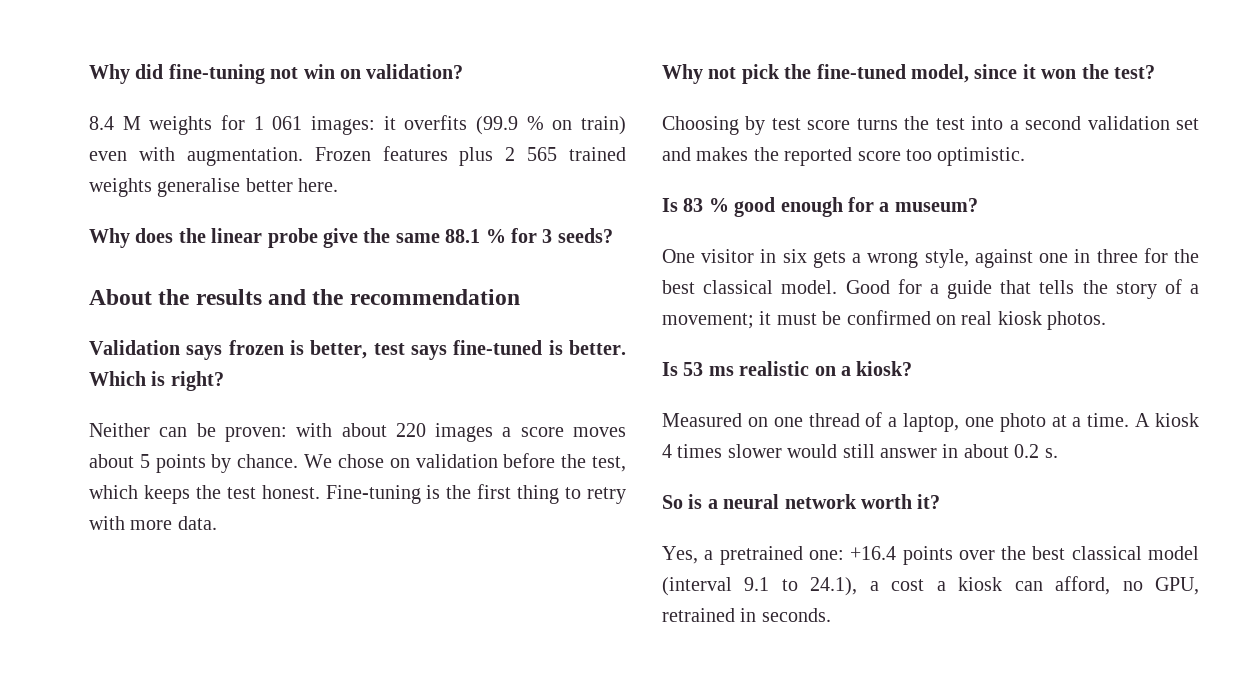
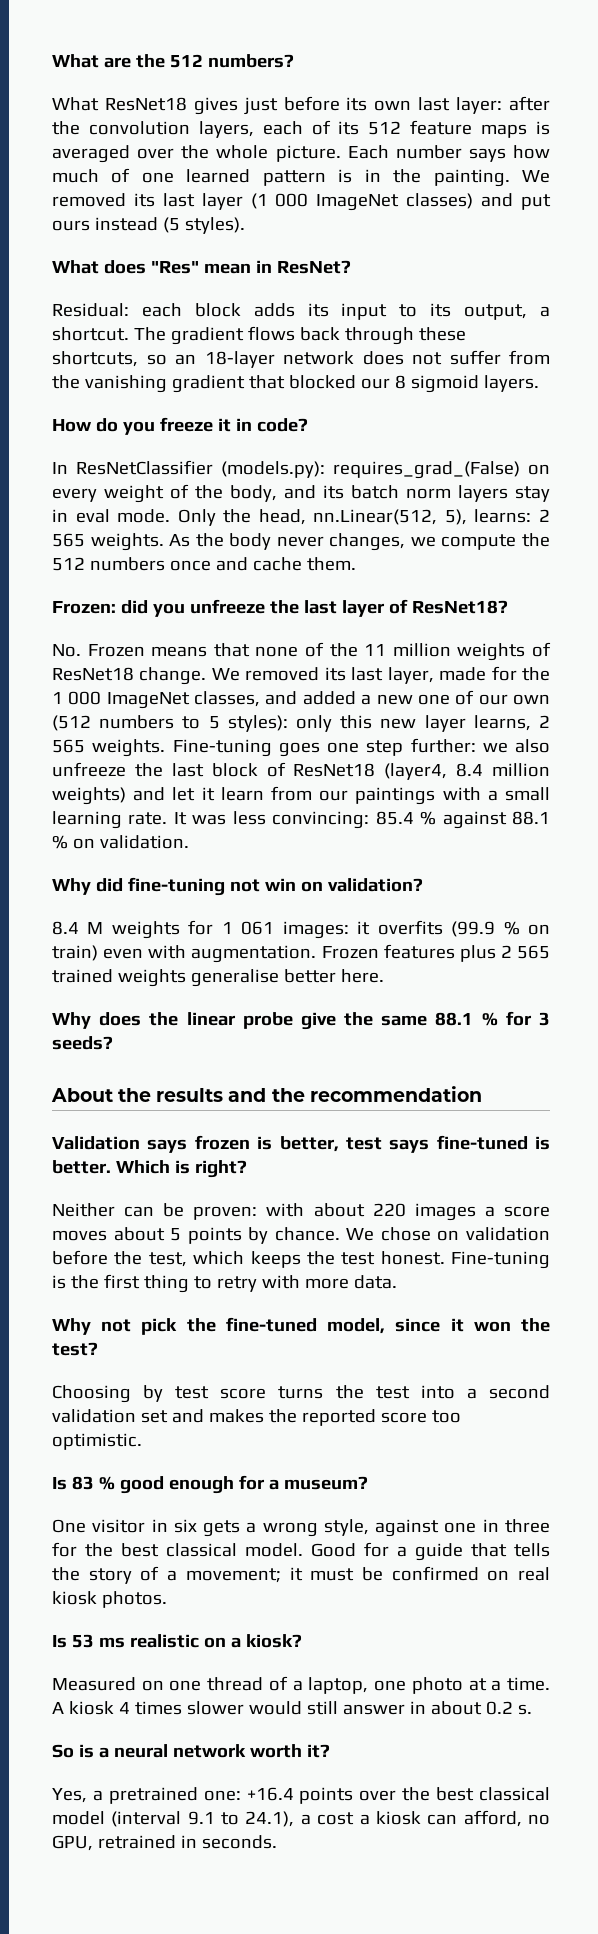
+ What are the 512 numbers?
+ What ResNet18 gives just before its own last layer: after the convolution layers, each of its 512 feature maps is averaged over the whole picture. Each number says how much of one learned pattern is in the painting. We removed its last layer (1 000 ImageNet classes) and put ours instead (5 styles).
+ What does "Res" mean in ResNet?
+ Residual: each block adds its input to its output, a shortcut. The gradient flows back through these shortcuts, so an 18-layer network does not suffer from the vanishing gradient that blocked our 8 sigmoid layers.
+ How do you freeze it in code?
+ In ResNetClassifier (models.py): requires_grad_(False) on every weight of the body, and its batch norm layers stay in eval mode. Only the head, nn.Linear(512, 5), learns: 2 565 weights. As the body never changes, we compute the 512 numbers once and cache them.
+ Frozen: did you unfreeze the last layer of ResNet18?
+ No. Frozen means that none of the 11 million weights of ResNet18 change. We removed its last layer, made for the 1 000 ImageNet classes, and added a new one of our own (512 numbers to 5 styles): only this new layer learns, 2 565 weights. Fine-tuning goes one step further: we also unfreeze the last block of ResNet18 (layer4, 8.4 million weights) and let it learn from our paintings with a small learning rate. It was less convincing: 85.4 % against 88.1 % on validation.

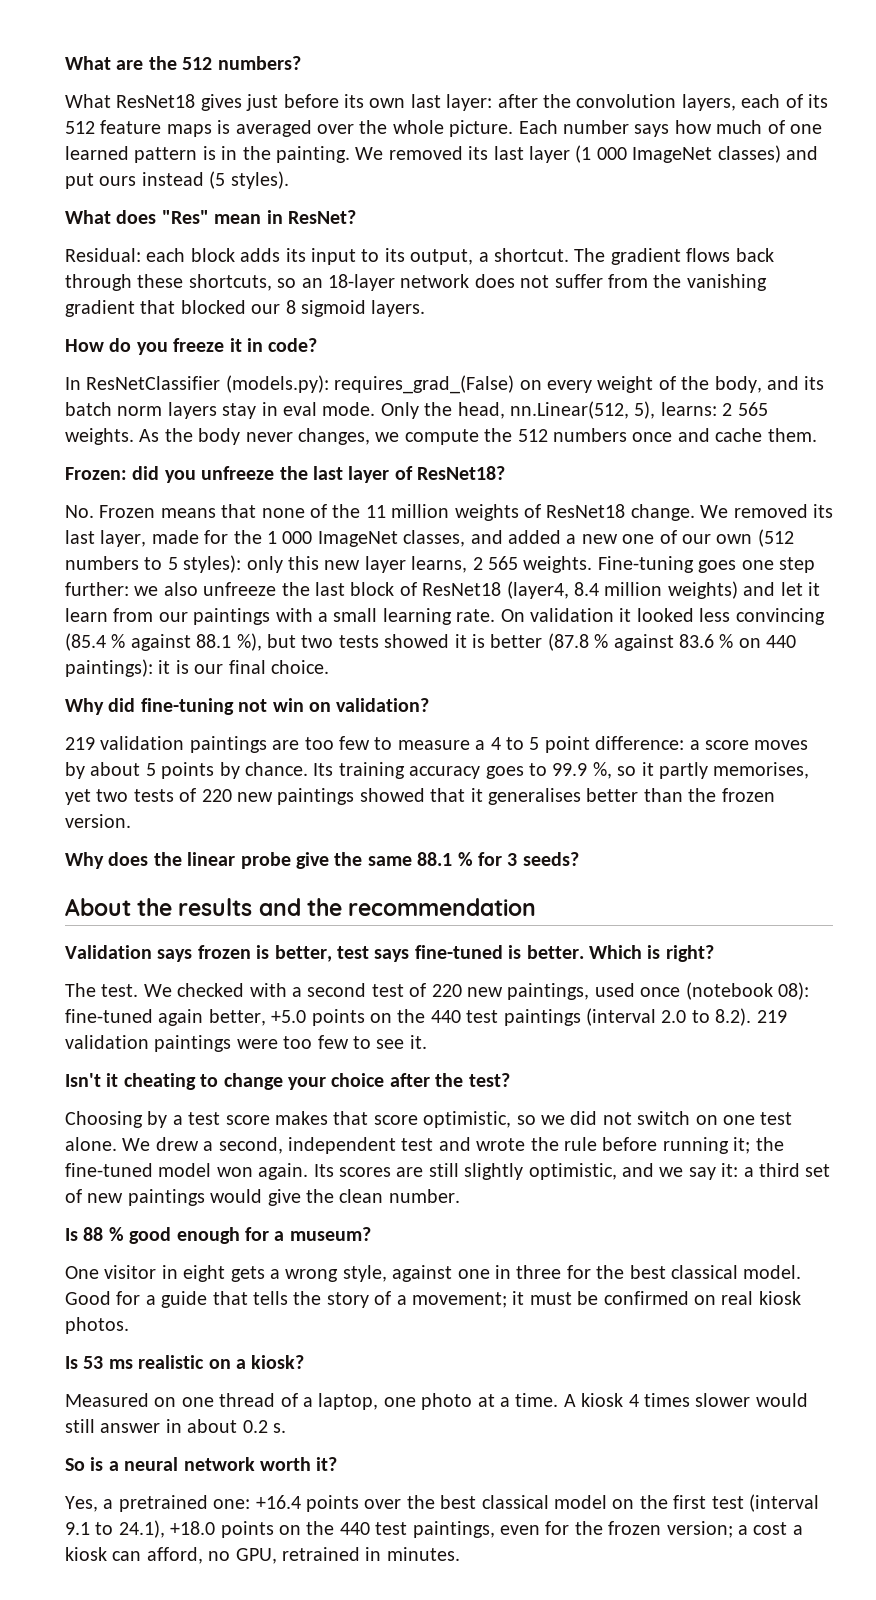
- It was less convincing: 85.4 % against 88.1 % on validation.
+ On validation it looked less convincing (85.4 % against 88.1 %), but two tests showed it is better (87.8 % against 83.6 % on 440 paintings): it is our final choice.
- 8.4 M weights for 1 061 images: it overfits (99.9 % on train) even with augmentation. Frozen features plus 2 565 trained weights generalise better here.
+ 219 validation paintings are too few to measure a 4 to 5 point difference: a score moves by about 5 points by chance. Its training accuracy goes to 99.9 %, so it partly memorises, yet two tests of 220 new paintings showed that it generalises better than the frozen version.
- Neither can be proven: with about 220 images a score moves about 5 points by chance. We chose on validation before the test, which keeps the test honest. Fine-tuning is the first thing to retry with more data.
- Why not pick the fine-tuned model, since it won the test?
+ The test. We checked with a second test of 220 new paintings, used once (notebook 08): fine-tuned again better, +5.0 points on the 440 test paintings (interval 2.0 to 8.2). 219 validation paintings were too few to see it.
+ Isn't it cheating to change your choice after the test?
- Choosing by test score turns the test into a second validation set and makes the reported score too optimistic.
- Is 83 % good enough for a museum?
+ Choosing by a test score makes that score optimistic, so we did not switch on one test alone. We drew a second, independent test and wrote the rule before running it; the fine-tuned model won again. Its scores are still slightly optimistic, and we say it: a third set of new paintings would give the clean number.
+ Is 88 % good enough for a museum?
- One visitor in six gets a wrong style, against one in three for the best classical model.
+ One visitor in eight gets a wrong style, against one in three for the best classical model.
- Yes, a pretrained one: +16.4 points over the best classical model (interval 9.1 to 24.1), a cost a kiosk can afford, no GPU, retrained in seconds.
+ Yes, a pretrained one: +16.4 points over the best classical model on the first test (interval 9.1 to 24.1), +18.0 points on the 440 test paintings, even for the frozen version; a cost a kiosk can afford, no GPU, retrained in minutes.

